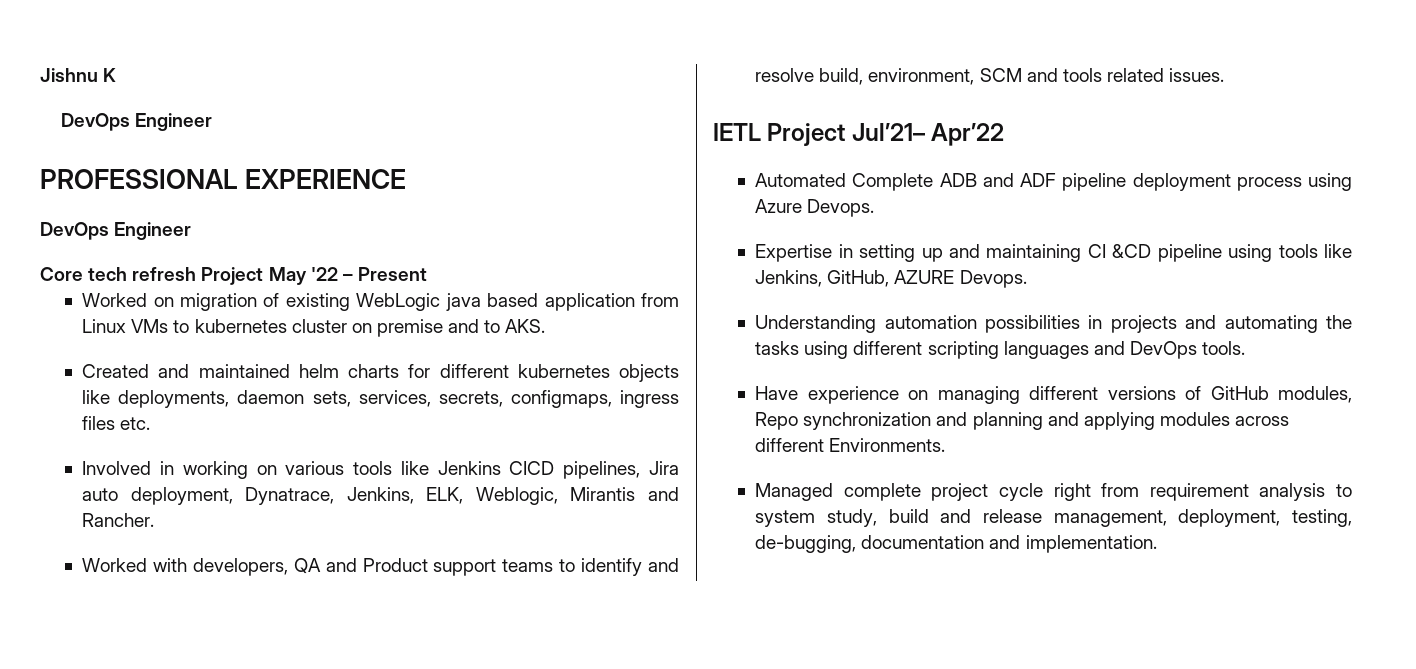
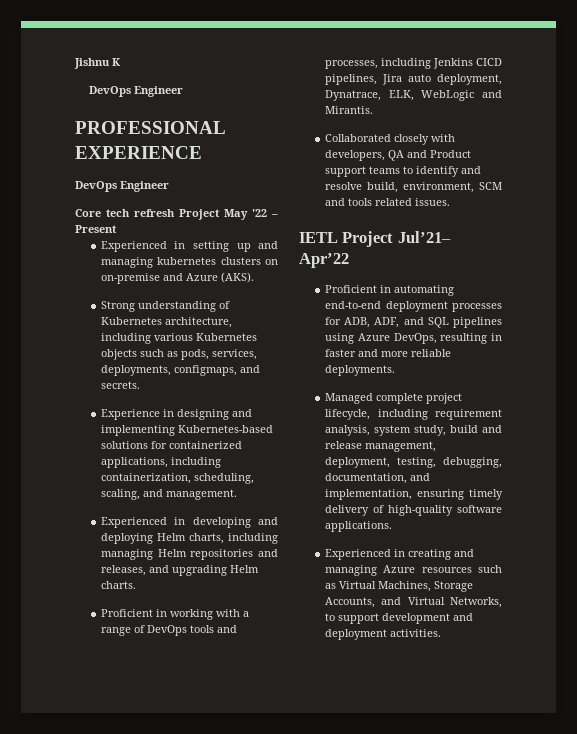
- Worked on migration of existing WebLogic java based application from Linux VMs to kubernetes cluster on premise and to AKS.
- Created and maintained helm charts for different kubernetes objects like deployments, daemon sets, services, secrets, configmaps, ingress files etc.
- Involved in working on various tools like Jenkins CICD pipelines, Jira auto deployment, Dynatrace, Jenkins, ELK, Weblogic, Mirantis and Rancher.
- Worked with developers, QA and Product support teams to identify and resolve build, environment, SCM and tools related issues.
+ Experienced in setting up and managing kubernetes clusters on on-premise and Azure (AKS).
+ Strong understanding of Kubernetes architecture, including various Kubernetes objects such as pods, services, deployments, configmaps, and secrets.
+ Experience in designing and implementing Kubernetes-based solutions for containerized applications, including containerization, scheduling, scaling, and management.
+ Experienced in developing and deploying Helm charts, including managing Helm repositories and releases, and upgrading Helm charts.
+ Proficient in working with a range of DevOps tools and processes, including Jenkins CICD pipelines, Jira auto deployment, Dynatrace, ELK, WebLogic and Mirantis.
+ Collaborated closely with developers, QA and Product support teams to identify and resolve build, environment, SCM and tools related issues.
- Automated Complete ADB and ADF pipeline deployment process using Azure Devops.
- Expertise in setting up and maintaining CI &CD pipeline using tools like Jenkins, GitHub, AZURE Devops.
- Understanding automation possibilities in projects and automating the tasks using different scripting languages and DevOps tools.
- Have experience on managing different versions of GitHub modules, Repo synchronization and planning and applying modules across different Environments.
- Managed complete project cycle right from requirement analysis to system study, build and release management, deployment, testing, de-bugging, documentation and implementation.
+ Proficient in automating end-to-end deployment processes for ADB, ADF, and SQL pipelines using Azure DevOps, resulting in faster and more reliable deployments.
+ Managed complete project lifecycle, including requirement analysis, system study, build and release management, deployment, testing, debugging, documentation, and implementation, ensuring timely delivery of high-quality software applications.
+ Experienced in creating and managing Azure resources such as Virtual Machines, Storage Accounts, and Virtual Networks, to support development and deployment activities.

